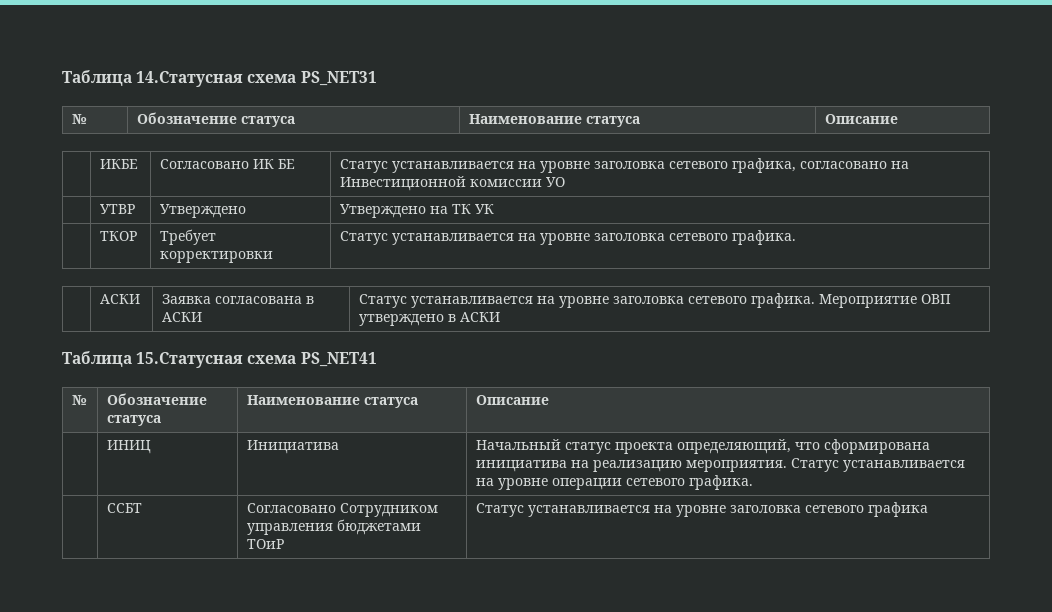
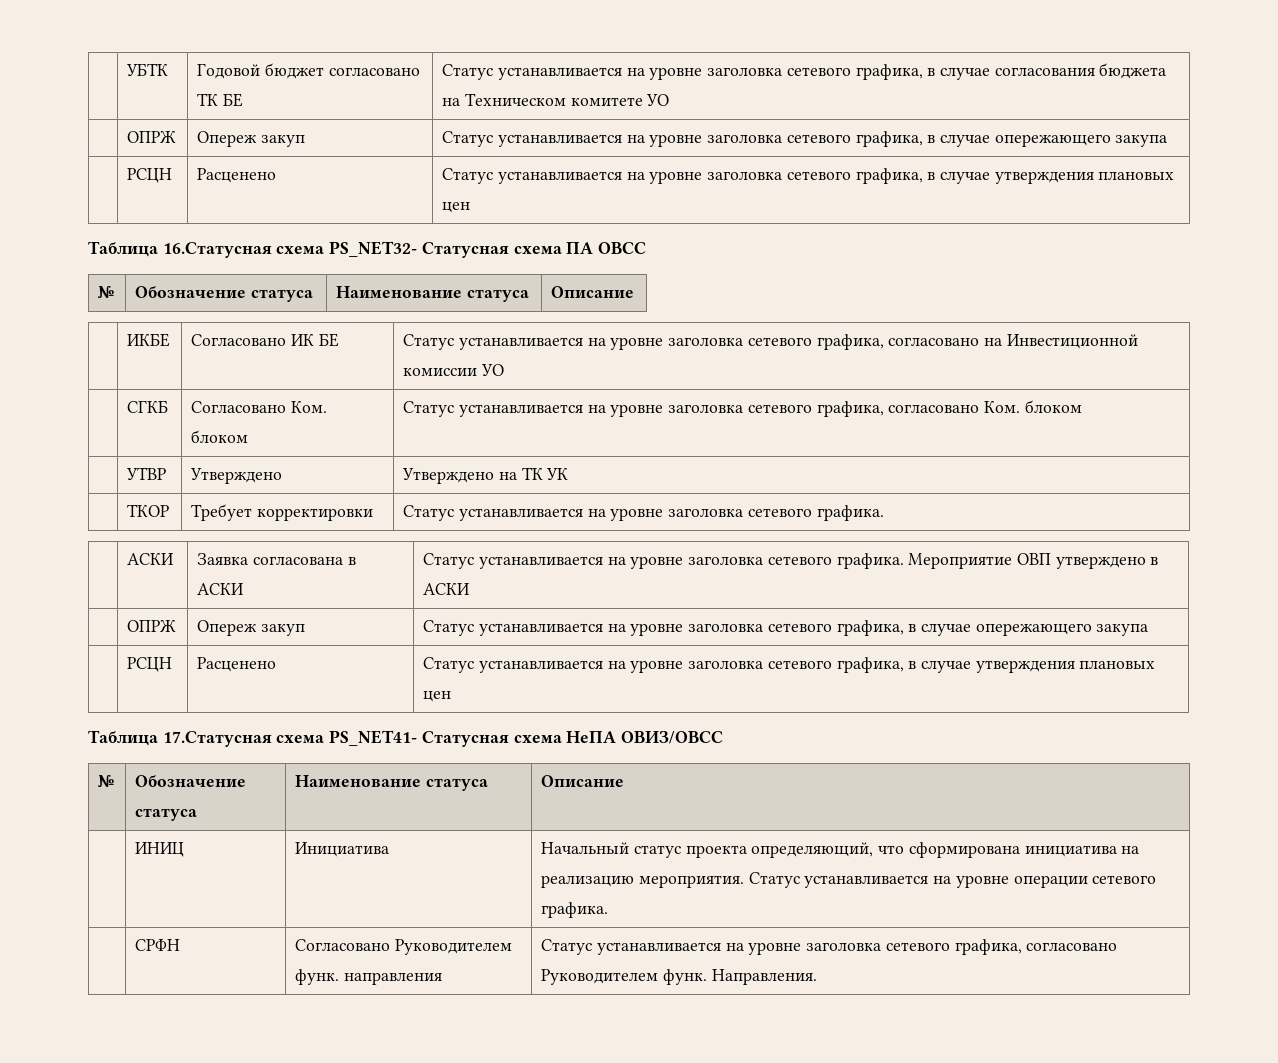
- Таблица 14.Статусная схема PS_NET31
+ | УБТК | Годовой бюджет согласовано ТК БЕ | Статус устанавливается на уровне заголовка сетевого графика, в случае согласования бюджета на Техническом комитете УО
+ | ОПРЖ | Опереж закуп | Статус устанавливается на уровне заголовка сетевого графика, в случае опережающего закупа
+ | РСЦН | Расценено | Статус устанавливается на уровне заголовка сетевого графика, в случае утверждения плановых цен
+ Таблица 16.Статусная схема PS_NET32- Статусная схема ПА ОВСС
+ | СГКБ | Согласовано Ком. блоком | Статус устанавливается на уровне заголовка сетевого графика, согласовано Ком. блоком
  | АСКИ | Заявка согласована в АСКИ | Статус устанавливается на уровне заголовка сетевого графика. Мероприятие ОВП утверждено в АСКИ
- Таблица 15.Статусная схема PS_NET41
+ | ОПРЖ | Опереж закуп | Статус устанавливается на уровне заголовка сетевого графика, в случае опережающего закупа
+ | РСЦН | Расценено | Статус устанавливается на уровне заголовка сетевого графика, в случае утверждения плановых цен
+ Таблица 17.Статусная схема PS_NET41- Статусная схема НеПА ОВИЗ/ОВСС
- | ССБТ | Согласовано Сотрудником управления бюджетами ТОиР | Статус устанавливается на уровне заголовка сетевого графика
+ | СРФН | Согласовано Руководителем функ. направления | Статус устанавливается на уровне заголовка сетевого графика, согласовано Руководителем функ. Направления.

